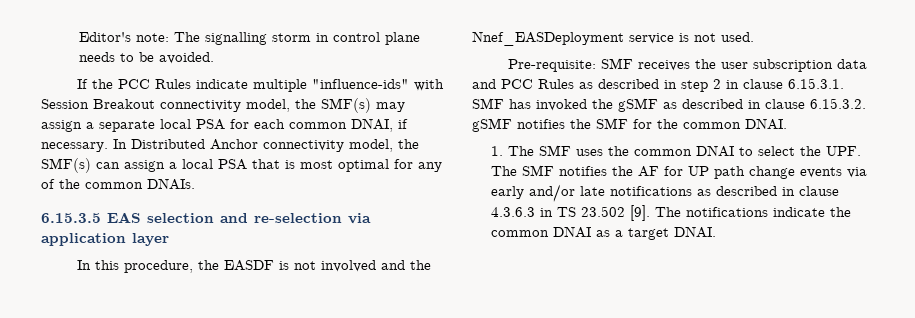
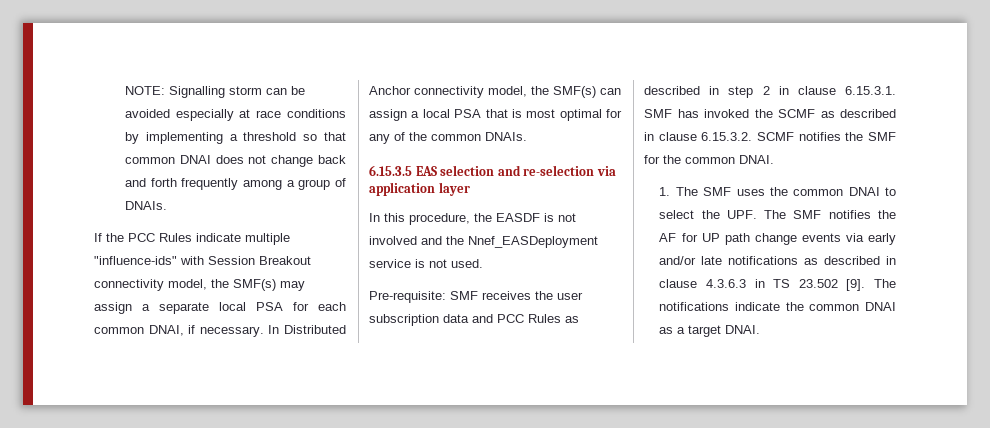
- Editor's note: The signalling storm in control plane needs to be avoided.
+ NOTE: Signalling storm can be avoided especially at race conditions by implementing a threshold so that common DNAI does not change back and forth frequently among a group of DNAIs.
- Pre-requisite: SMF receives the user subscription data and PCC Rules as described in step 2 in clause 6.15.3.1. SMF has invoked the gSMF as described in clause 6.15.3.2. gSMF notifies the SMF for the common DNAI.
+ Pre-requisite: SMF receives the user subscription data and PCC Rules as described in step 2 in clause 6.15.3.1. SMF has invoked the SCMF as described in clause 6.15.3.2. SCMF notifies the SMF for the common DNAI.

